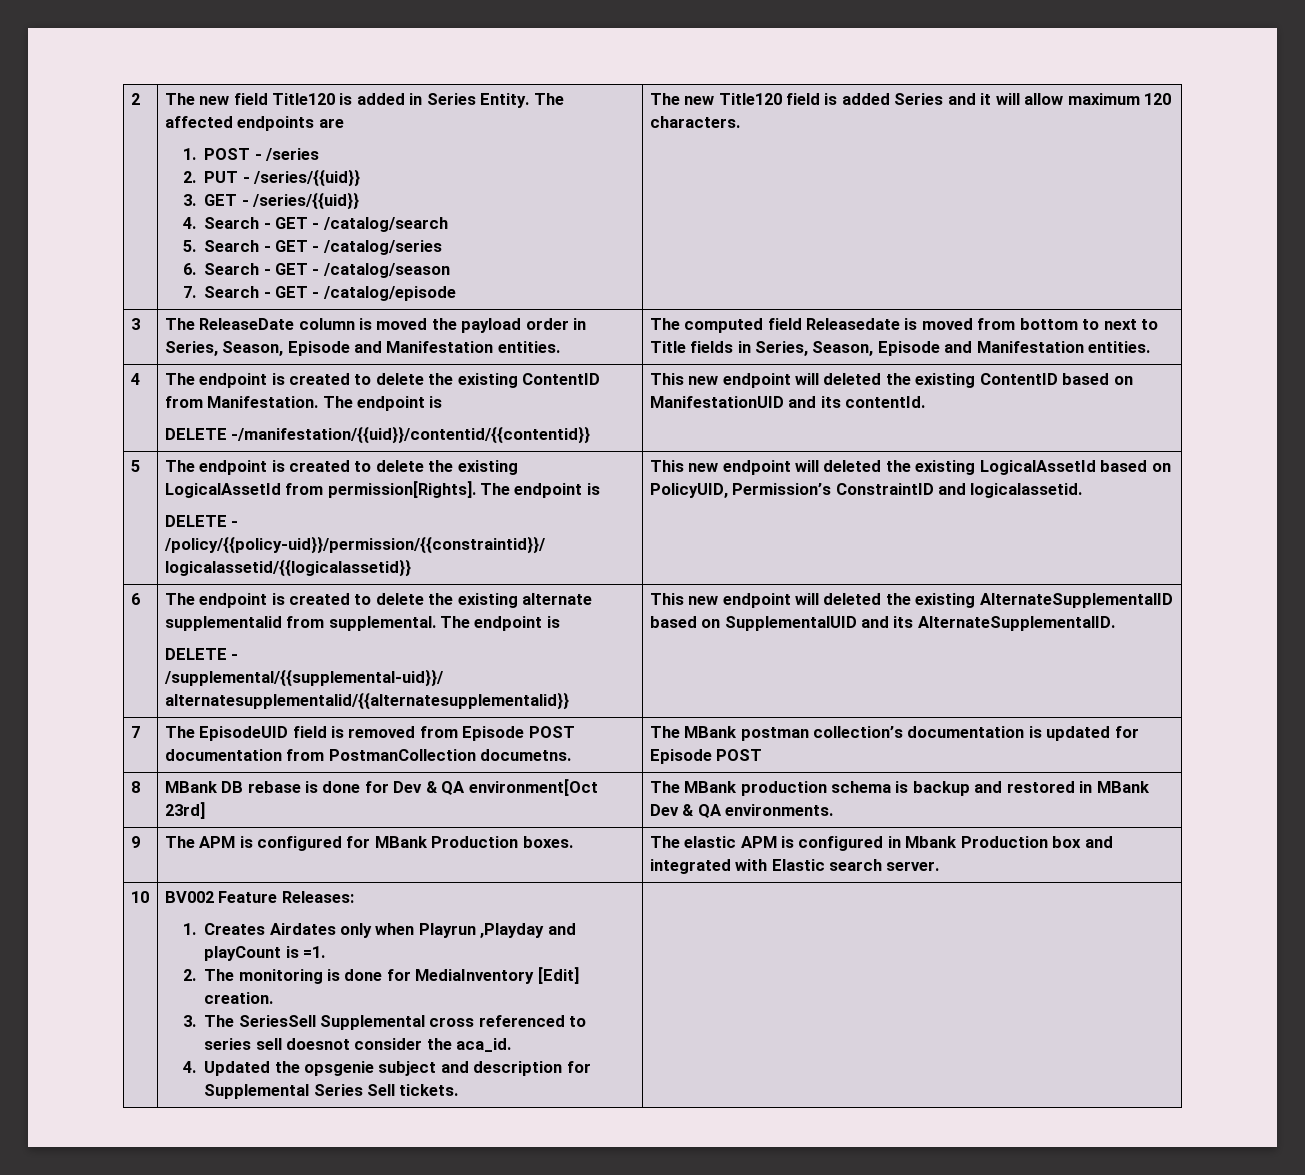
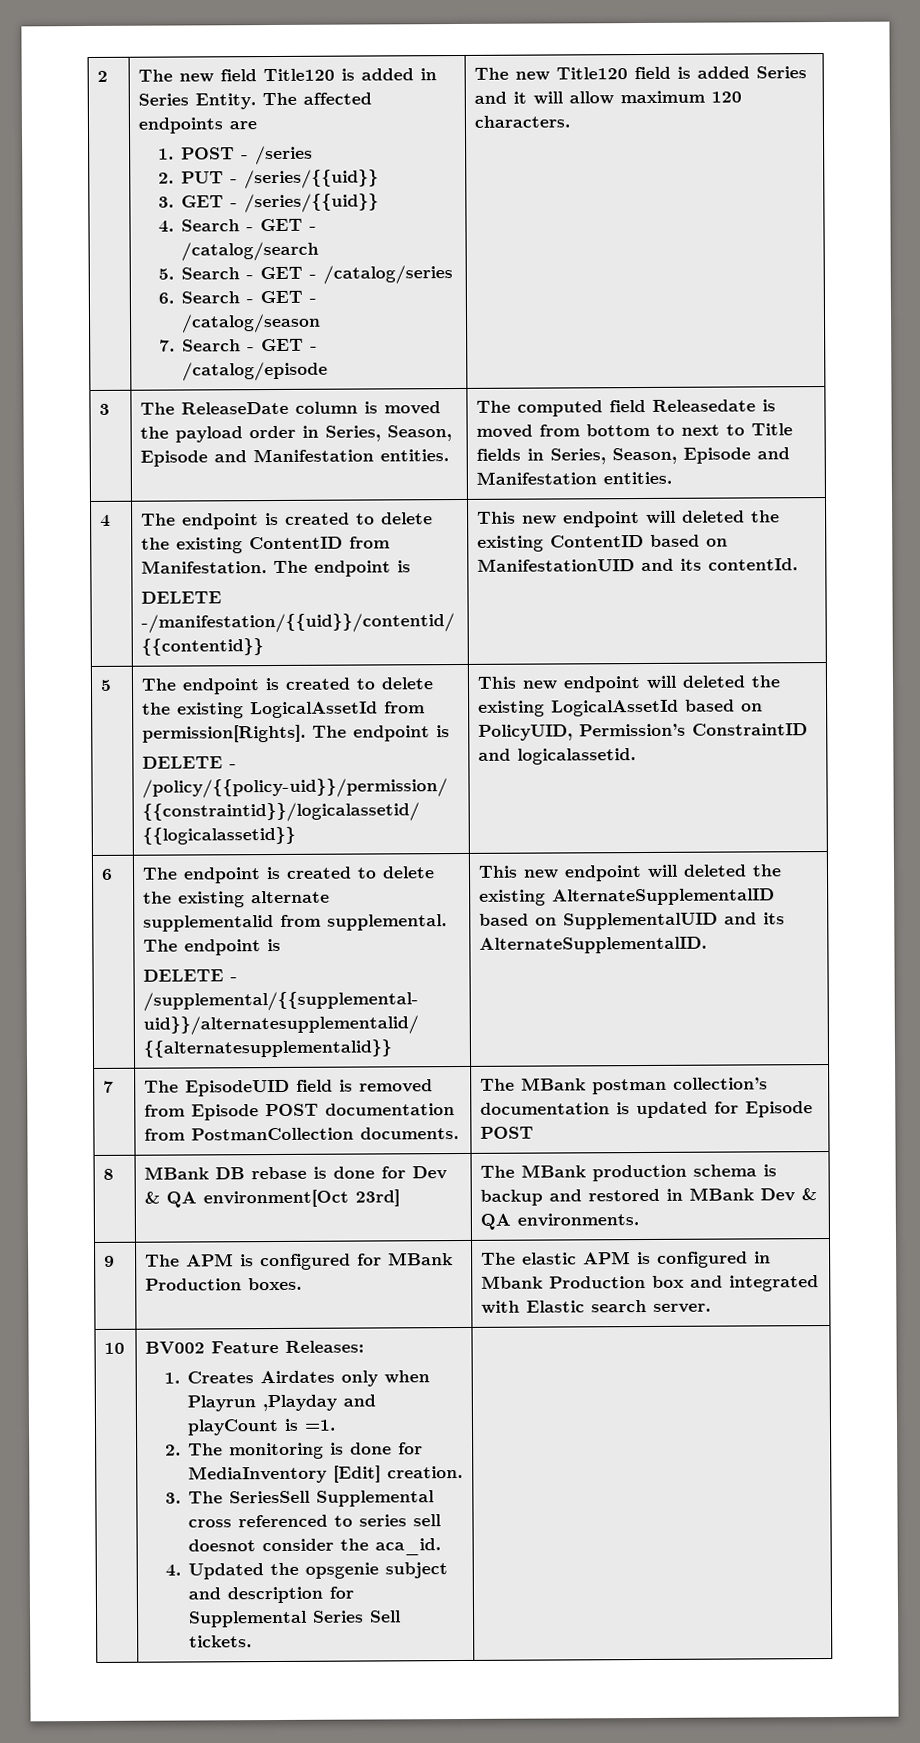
- 7 | The EpisodeUID field is removed from Episode POST documentation from PostmanCollection documetns. | The MBank postman collection’s documentation is updated for Episode POST
+ 7 | The EpisodeUID field is removed from Episode POST documentation from PostmanCollection documents. | The MBank postman collection’s documentation is updated for Episode POST

